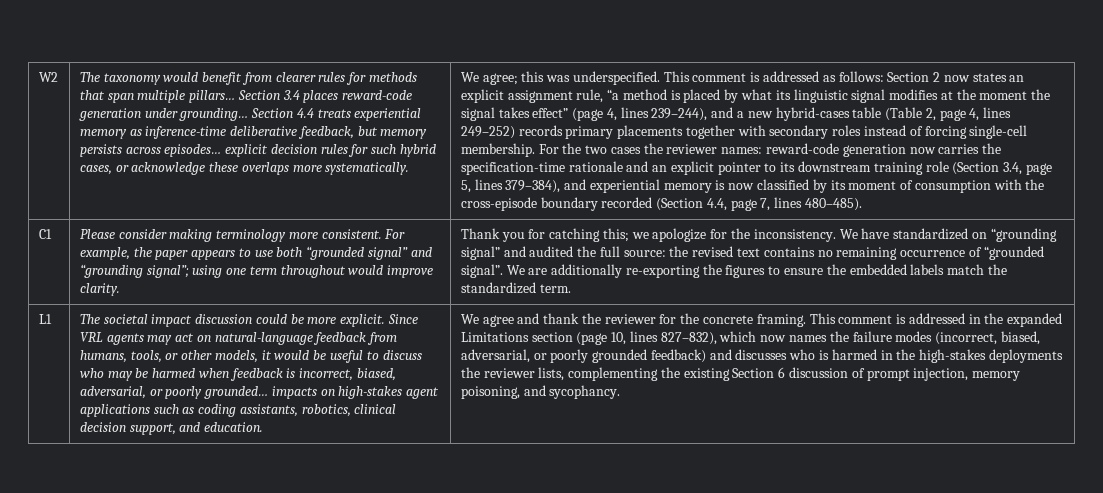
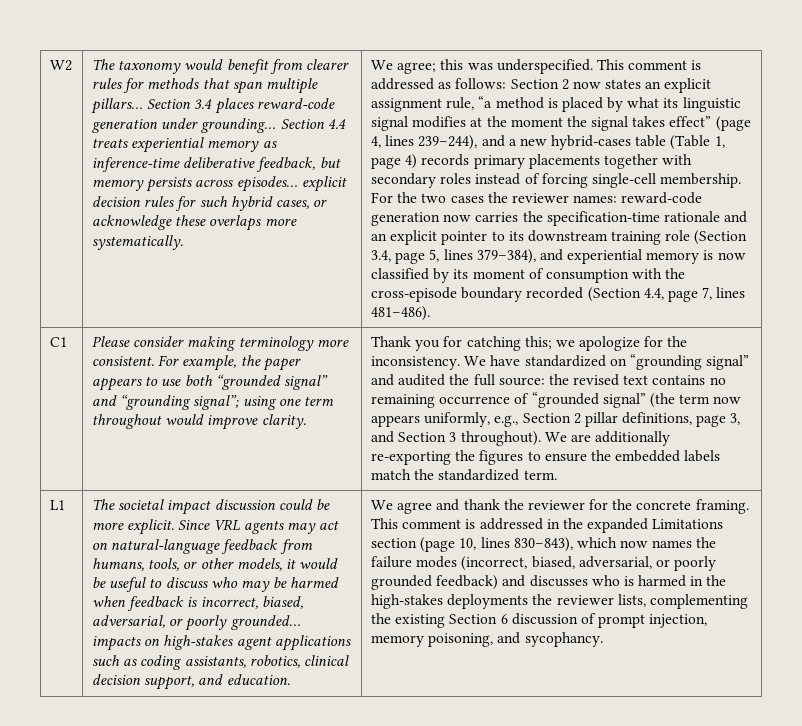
- This comment is addressed as follows: Section 2 now states an explicit assignment rule, “a method is placed by what its linguistic signal modifies at the moment the signal takes effect” (page 4, lines 239–244), and a new hybrid-cases table (Table 2, page 4, lines 249–252) records primary placements together with secondary roles instead of forcing single-cell membership.
+ This comment is addressed as follows: Section 2 now states an explicit assignment rule, “a method is placed by what its linguistic signal modifies at the moment the signal takes effect” (page 4, lines 239–244), and a new hybrid-cases table (Table 1, page 4) records primary placements together with secondary roles instead of forcing single-cell membership.
- For the two cases the reviewer names: reward-code generation now carries the specification-time rationale and an explicit pointer to its downstream training role (Section 3.4, page 5, lines 379–384), and experiential memory is now classified by its moment of consumption with the cross-episode boundary recorded (Section 4.4, page 7, lines 480–485).
+ For the two cases the reviewer names: reward-code generation now carries the specification-time rationale and an explicit pointer to its downstream training role (Section 3.4, page 5, lines 379–384), and experiential memory is now classified by its moment of consumption with the cross-episode boundary recorded (Section 4.4, page 7, lines 481–486).
- We have standardized on “grounding signal” and audited the full source: the revised text contains no remaining occurrence of “grounded signal”.
+ We have standardized on “grounding signal” and audited the full source: the revised text contains no remaining occurrence of “grounded signal” (the term now appears uniformly, e.g., Section 2 pillar definitions, page 3, and Section 3 throughout).
- This comment is addressed in the expanded Limitations section (page 10, lines 827–832), which now names the failure modes (incorrect, biased, adversarial, or poorly grounded feedback) and discusses who is harmed in the high-stakes deployments the reviewer lists, complementing the existing Section 6 discussion of prompt injection, memory poisoning, and sycophancy.
+ This comment is addressed in the expanded Limitations section (page 10, lines 830–843), which now names the failure modes (incorrect, biased, adversarial, or poorly grounded feedback) and discusses who is harmed in the high-stakes deployments the reviewer lists, complementing the existing Section 6 discussion of prompt injection, memory poisoning, and sycophancy.

